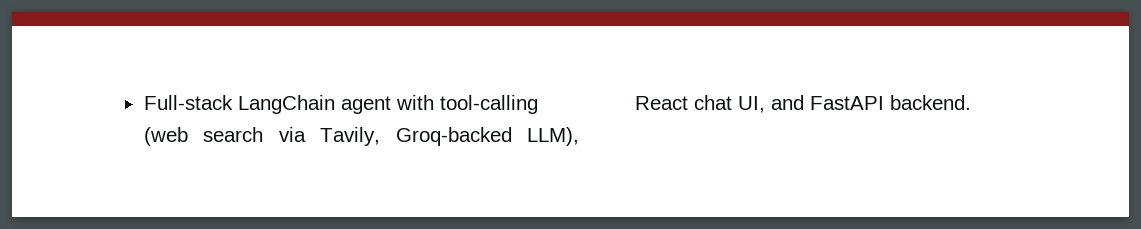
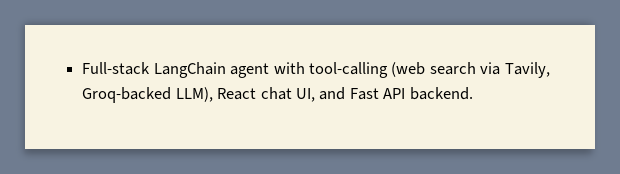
- Full-stack LangChain agent with tool-calling (web search via Tavily, Groq-backed LLM), React chat UI, and FastAPI backend.
+ Full-stack LangChain agent with tool-calling (web search via Tavily, Groq-backed LLM), React chat UI, and Fast API backend.

